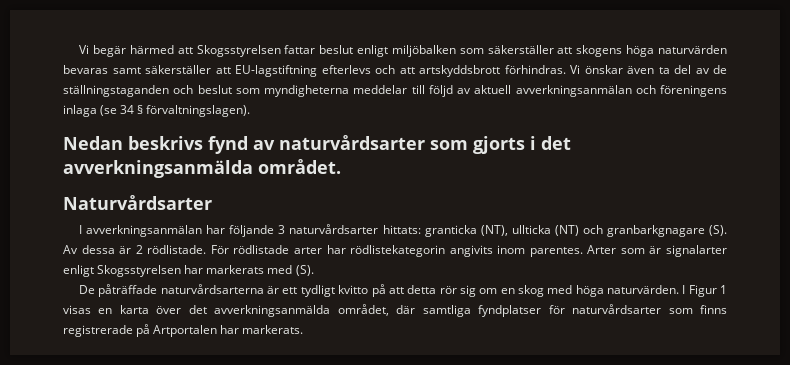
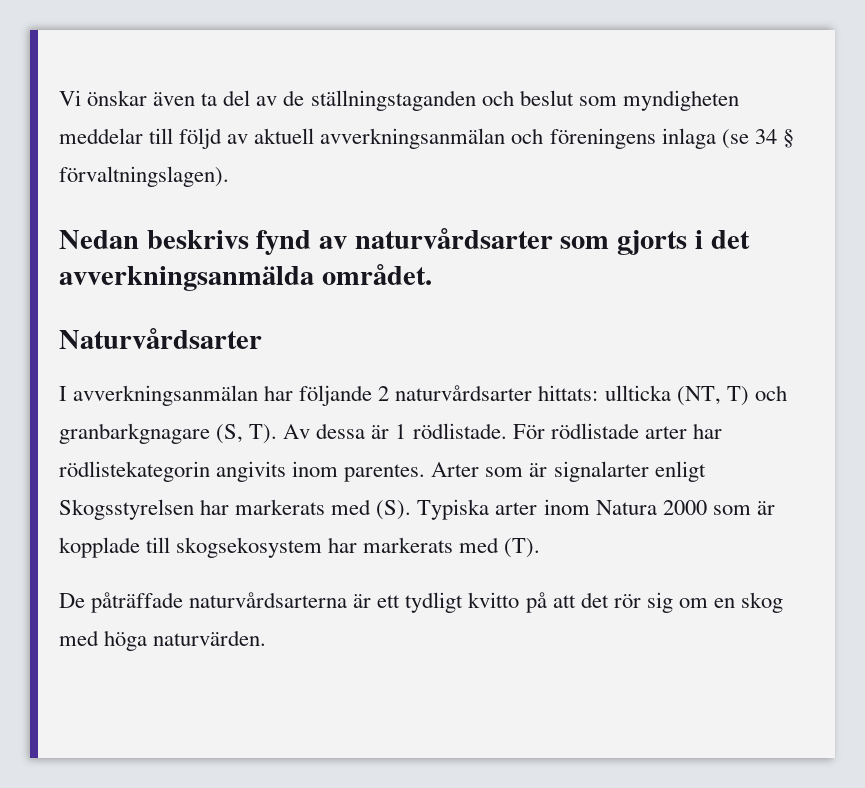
- Vi begär härmed att Skogsstyrelsen fattar beslut enligt miljöbalken som säkerställer att skogens höga naturvärden bevaras samt säkerställer att EU-lagstiftning efterlevs och att artskyddsbrott förhindras. Vi önskar även ta del av de ställningstaganden och beslut som myndigheterna meddelar till följd av aktuell avverkningsanmälan och föreningens inlaga (se 34 § förvaltningslagen).
+ Vi önskar även ta del av de ställningstaganden och beslut som myndigheten meddelar till följd av aktuell avverkningsanmälan och föreningens inlaga (se 34 § förvaltningslagen).
- I avverkningsanmälan har följande 3 naturvårdsarter hittats: granticka (NT), ullticka (NT) och granbarkgnagare (S). Av dessa är 2 rödlistade.
+ I avverkningsanmälan har följande 2 naturvårdsarter hittats: ullticka (NT, T) och granbarkgnagare (S, T). Av dessa är 1 rödlistade.
- Arter som är signalarter enligt Skogsstyrelsen har markerats med (S).
+ Arter som är signalarter enligt Skogsstyrelsen har markerats med (S). Typiska arter inom Natura 2000 som är kopplade till skogsekosystem har markerats med (T).
- De påträffade naturvårdsarterna är ett tydligt kvitto på att detta rör sig om en skog med höga naturvärden. I Figur 1 visas en karta över det avverkningsanmälda området, där samtliga fyndplatser för naturvårdsarter som finns registrerade på Artportalen har markerats.
+ De påträffade naturvårdsarterna är ett tydligt kvitto på att det rör sig om en skog med höga naturvärden.

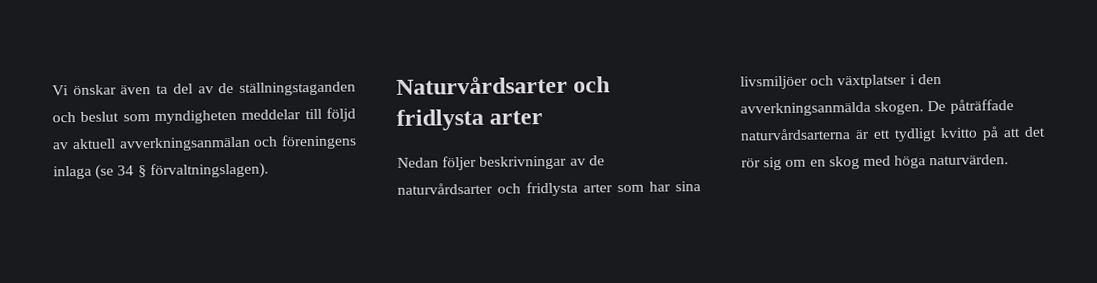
- Nedan beskrivs fynd av naturvårdsarter som gjorts i det avverkningsanmälda området.
- Naturvårdsarter
- I avverkningsanmälan har följande 2 naturvårdsarter hittats: ullticka (NT, T) och granbarkgnagare (S, T). Av dessa är 1 rödlistade. För rödlistade arter har rödlistekategorin angivits inom parentes. Arter som är signalarter enligt Skogsstyrelsen har markerats med (S). Typiska arter inom Natura 2000 som är kopplade till skogsekosystem har markerats med (T).
- De påträffade naturvårdsarterna är ett tydligt kvitto på att det rör sig om en skog med höga naturvärden.
+ Naturvårdsarter och fridlysta arter
+ Nedan följer beskrivningar av de naturvårdsarter och fridlysta arter som har sina livsmiljöer och växtplatser i den avverkningsanmälda skogen. De påträffade naturvårdsarterna är ett tydligt kvitto på att det rör sig om en skog med höga naturvärden.

